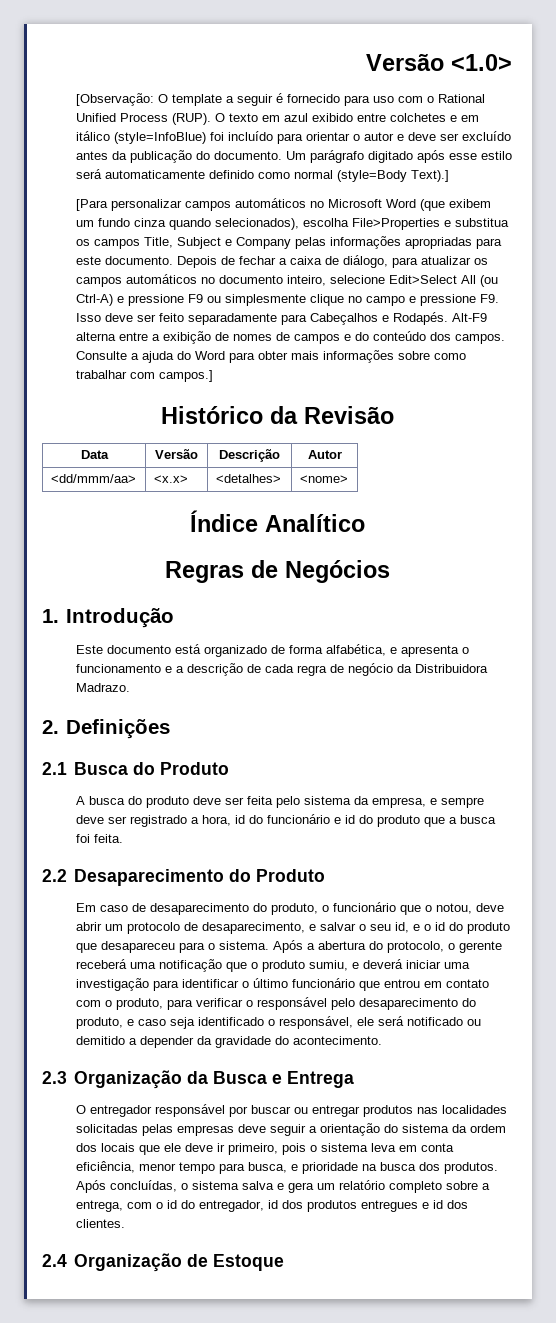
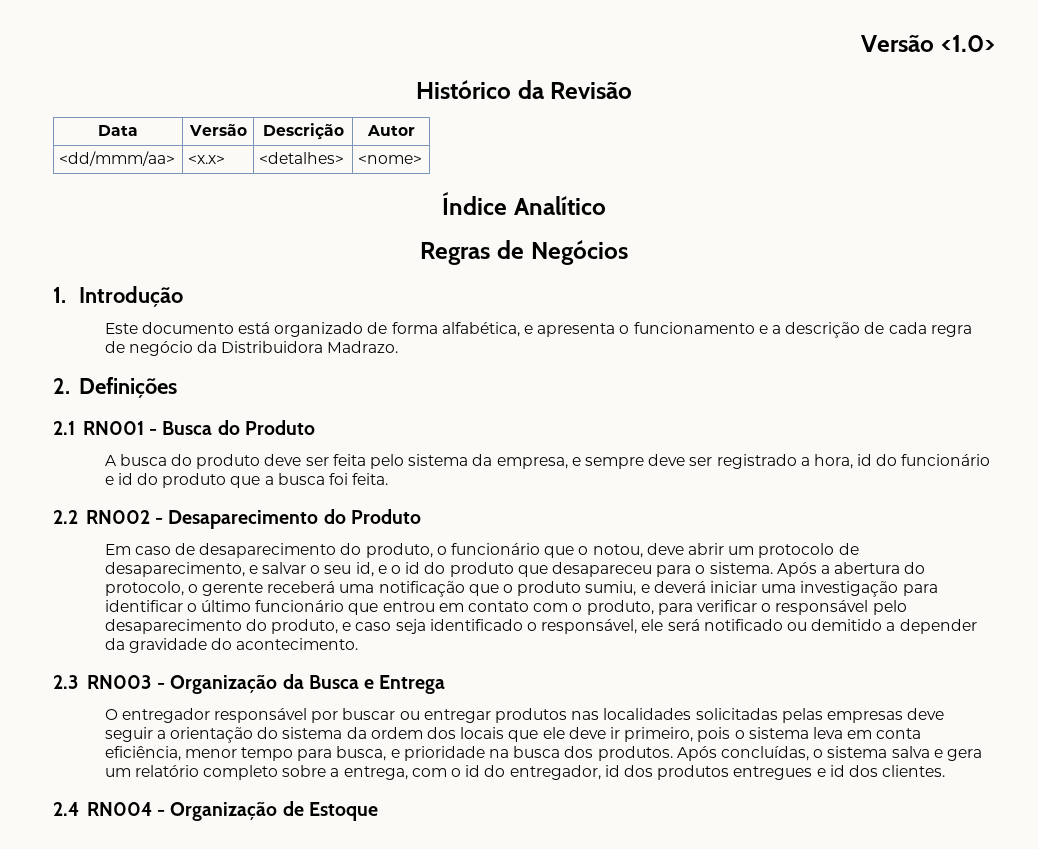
- [Observação: O template a seguir é fornecido para uso com o Rational Unified Process (RUP). O texto em azul exibido entre colchetes e em itálico (style=InfoBlue) foi incluído para orientar o autor e deve ser excluído antes da publicação do documento. Um parágrafo digitado após esse estilo será automaticamente definido como normal (style=Body Text).]
- [Para personalizar campos automáticos no Microsoft Word (que exibem um fundo cinza quando selecionados), escolha File>Properties e substitua os campos Title, Subject e Company pelas informações apropriadas para este documento. Depois de fechar a caixa de diálogo, para atualizar os campos automáticos no documento inteiro, selecione Edit>Select All (ou Ctrl-A) e pressione F9 ou simplesmente clique no campo e pressione F9. Isso deve ser feito separadamente para Cabeçalhos e Rodapés. Alt-F9 alterna entre a exibição de nomes de campos e do conteúdo dos campos. Consulte a ajuda do Word para obter mais informações sobre como trabalhar com campos.]
- 2.1 Busca do Produto
+ 2.1 RN001 - Busca do Produto
- 2.2 Desaparecimento do Produto
+ 2.2 RN002 - Desaparecimento do Produto
- 2.3 Organização da Busca e Entrega
+ 2.3 RN003 - Organização da Busca e Entrega
- 2.4 Organização de Estoque
+ 2.4 RN004 - Organização de Estoque

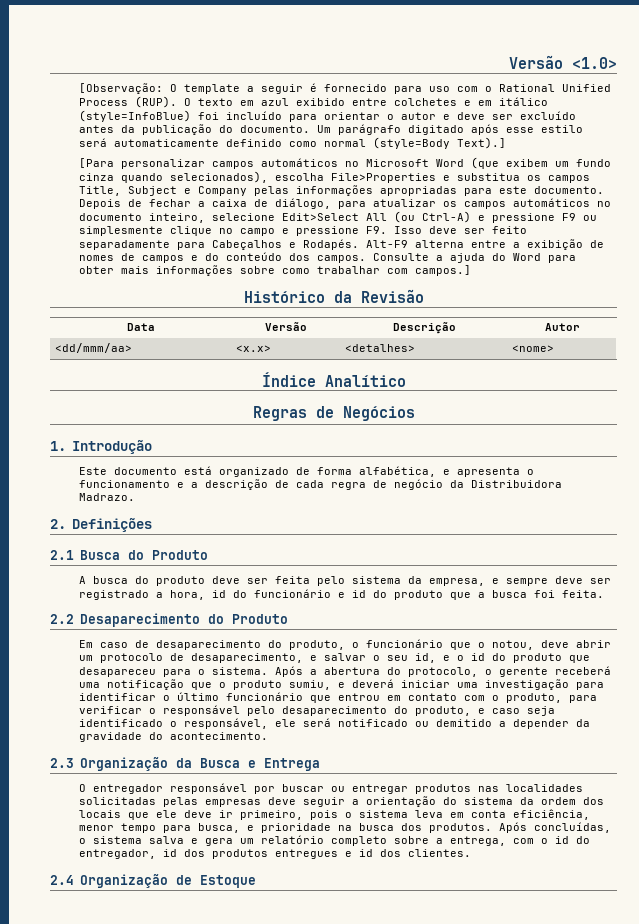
+ [Observação: O template a seguir é fornecido para uso com o Rational Unified Process (RUP). O texto em azul exibido entre colchetes e em itálico (style=InfoBlue) foi incluído para orientar o autor e deve ser excluído antes da publicação do documento. Um parágrafo digitado após esse estilo será automaticamente definido como normal (style=Body Text).]
+ [Para personalizar campos automáticos no Microsoft Word (que exibem um fundo cinza quando selecionados), escolha File>Properties e substitua os campos Title, Subject e Company pelas informações apropriadas para este documento. Depois de fechar a caixa de diálogo, para atualizar os campos automáticos no documento inteiro, selecione Edit>Select All (ou Ctrl-A) e pressione F9 ou simplesmente clique no campo e pressione F9. Isso deve ser feito separadamente para Cabeçalhos e Rodapés. Alt-F9 alterna entre a exibição de nomes de campos e do conteúdo dos campos. Consulte a ajuda do Word para obter mais informações sobre como trabalhar com campos.]
- 2.1 RN001 - Busca do Produto
+ 2.1 Busca do Produto
- 2.2 RN002 - Desaparecimento do Produto
+ 2.2 Desaparecimento do Produto
- 2.3 RN003 - Organização da Busca e Entrega
+ 2.3 Organização da Busca e Entrega
- 2.4 RN004 - Organização de Estoque
+ 2.4 Organização de Estoque

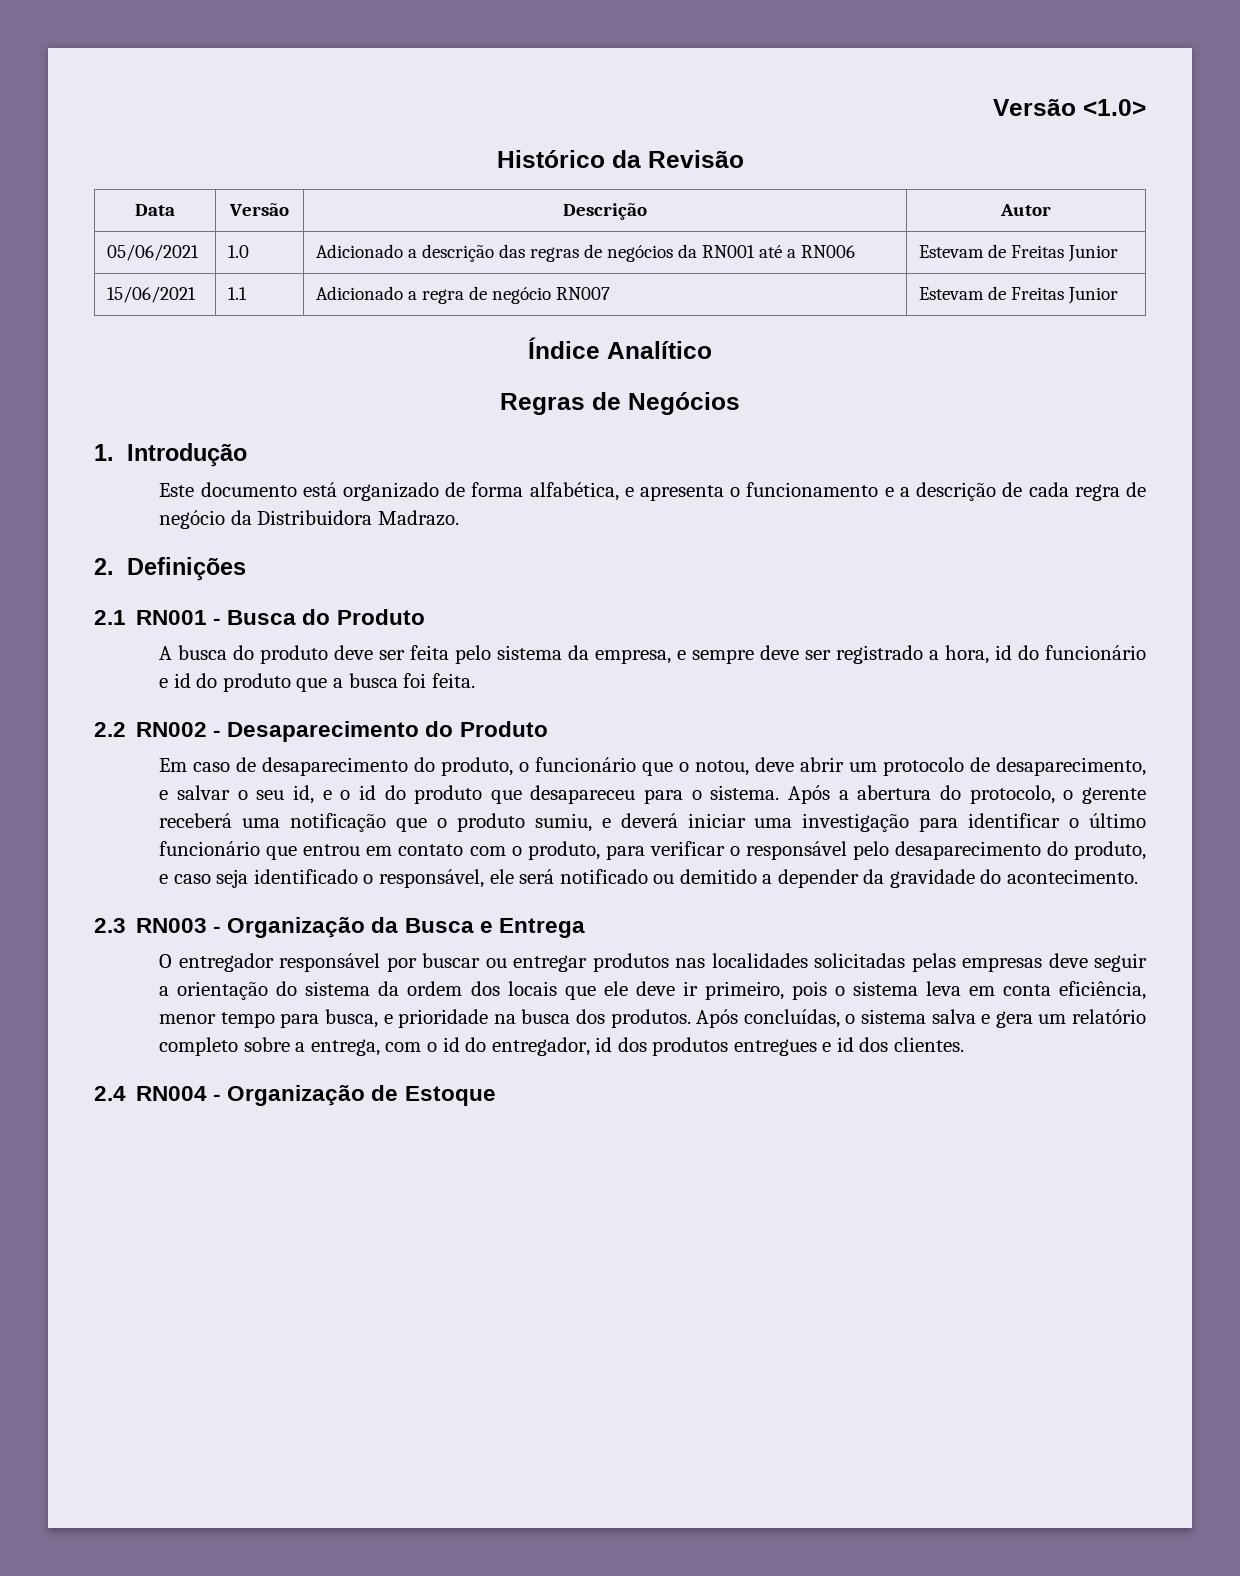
- [Observação: O template a seguir é fornecido para uso com o Rational Unified Process (RUP). O texto em azul exibido entre colchetes e em itálico (style=InfoBlue) foi incluído para orientar o autor e deve ser excluído antes da publicação do documento. Um parágrafo digitado após esse estilo será automaticamente definido como normal (style=Body Text).]
- [Para personalizar campos automáticos no Microsoft Word (que exibem um fundo cinza quando selecionados), escolha File>Properties e substitua os campos Title, Subject e Company pelas informações apropriadas para este documento. Depois de fechar a caixa de diálogo, para atualizar os campos automáticos no documento inteiro, selecione Edit>Select All (ou Ctrl-A) e pressione F9 ou simplesmente clique no campo e pressione F9. Isso deve ser feito separadamente para Cabeçalhos e Rodapés. Alt-F9 alterna entre a exibição de nomes de campos e do conteúdo dos campos. Consulte a ajuda do Word para obter mais informações sobre como trabalhar com campos.]
- <dd/mmm/aa> | <x.x> | <detalhes> | <nome>
+ 05/06/2021 | 1.0 | Adicionado a descrição das regras de negócios da RN001 até a RN006 | Estevam de Freitas Junior
+ 15/06/2021 | 1.1 | Adicionado a regra de negócio RN007 | Estevam de Freitas Junior
- 2.1 Busca do Produto
+ 2.1 RN001 - Busca do Produto
- 2.2 Desaparecimento do Produto
+ 2.2 RN002 - Desaparecimento do Produto
- 2.3 Organização da Busca e Entrega
+ 2.3 RN003 - Organização da Busca e Entrega
- 2.4 Organização de Estoque
+ 2.4 RN004 - Organização de Estoque

